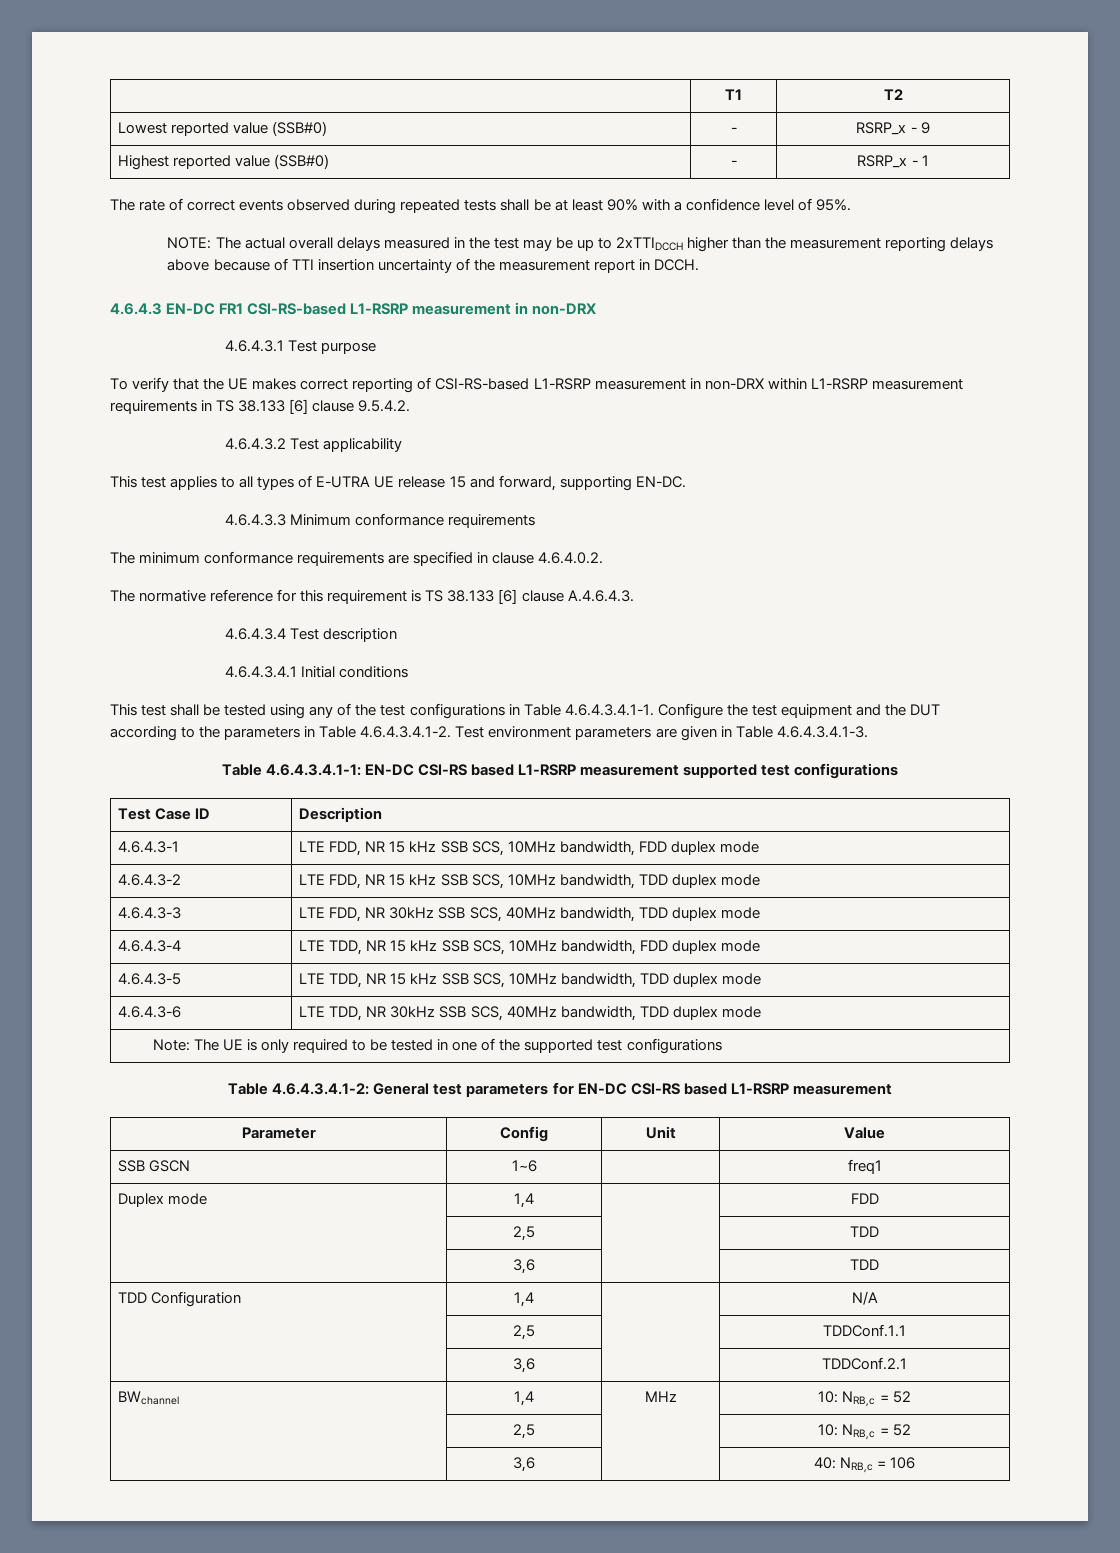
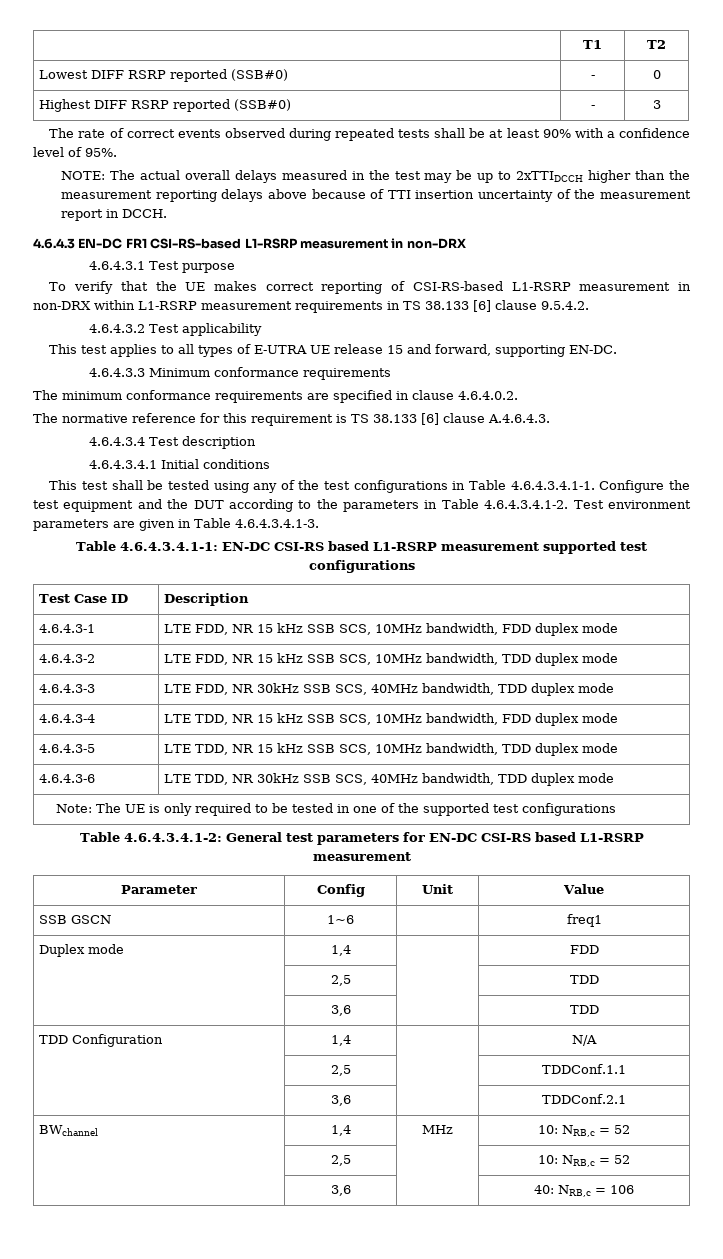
- Lowest reported value (SSB#0) | - | RSRP_x - 9
- Highest reported value (SSB#0) | - | RSRP_x - 1
+ Lowest DIFF RSRP reported (SSB#0) | - | 0
+ Highest DIFF RSRP reported (SSB#0) | - | 3

